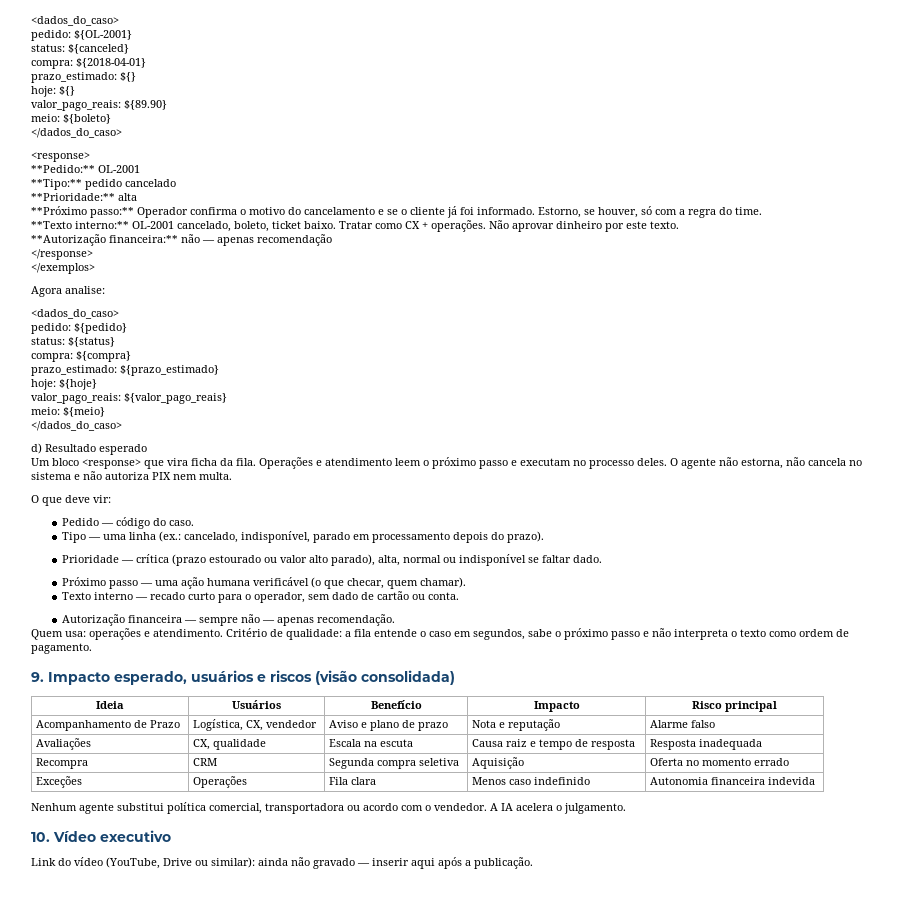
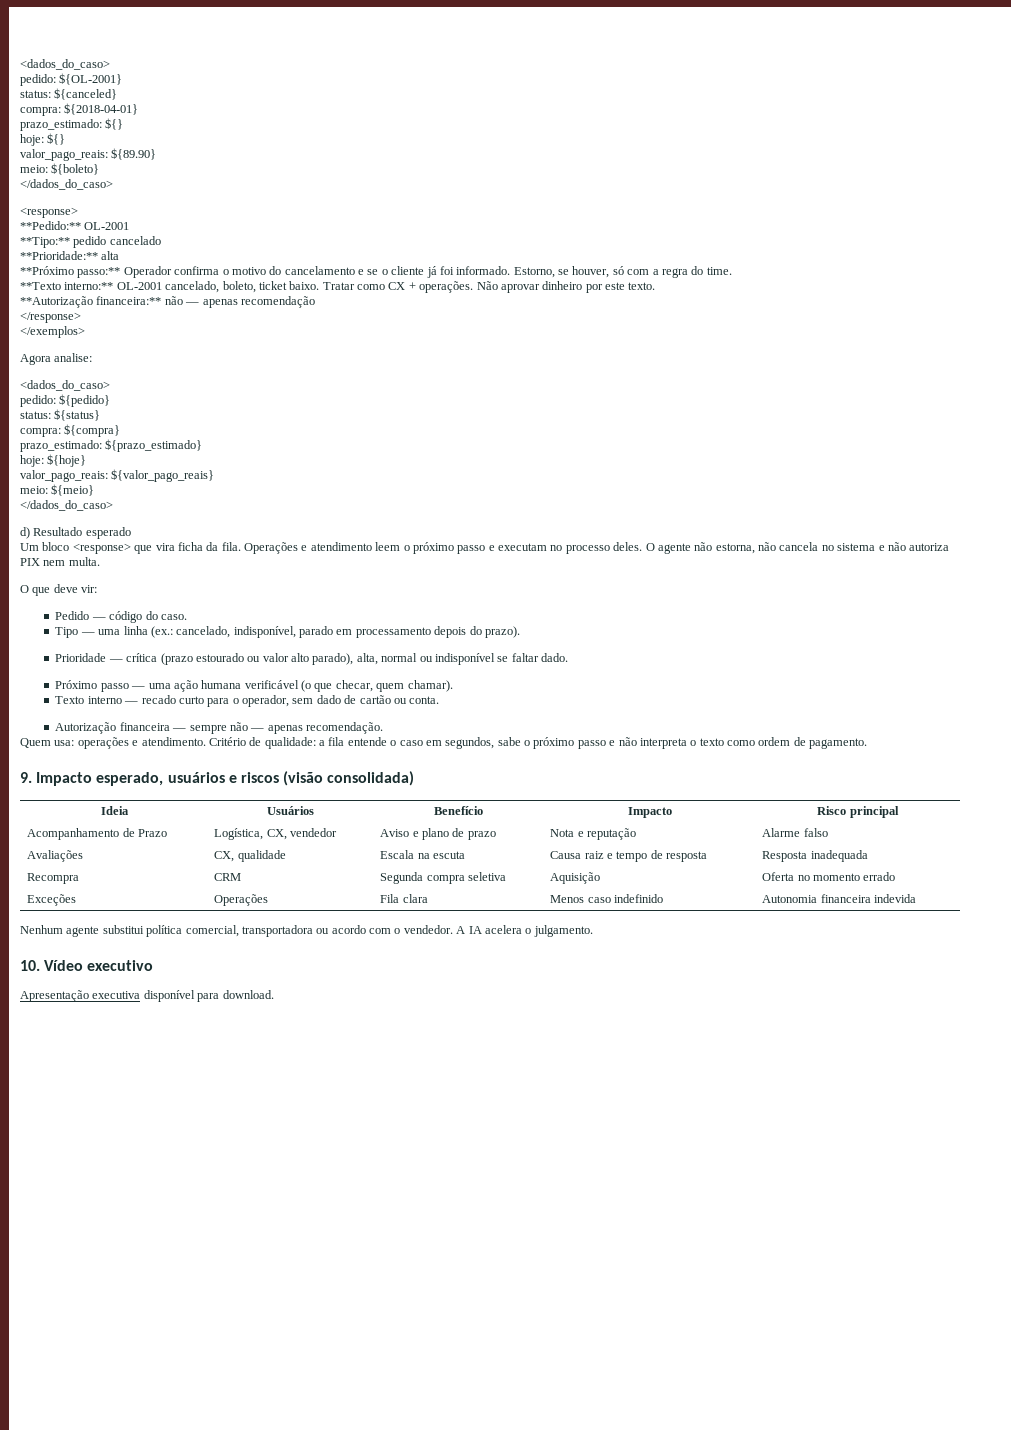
- Link do vídeo (YouTube, Drive ou similar): ainda não gravado — inserir aqui após a publicação.
+ Apresentação executiva disponível para download.

